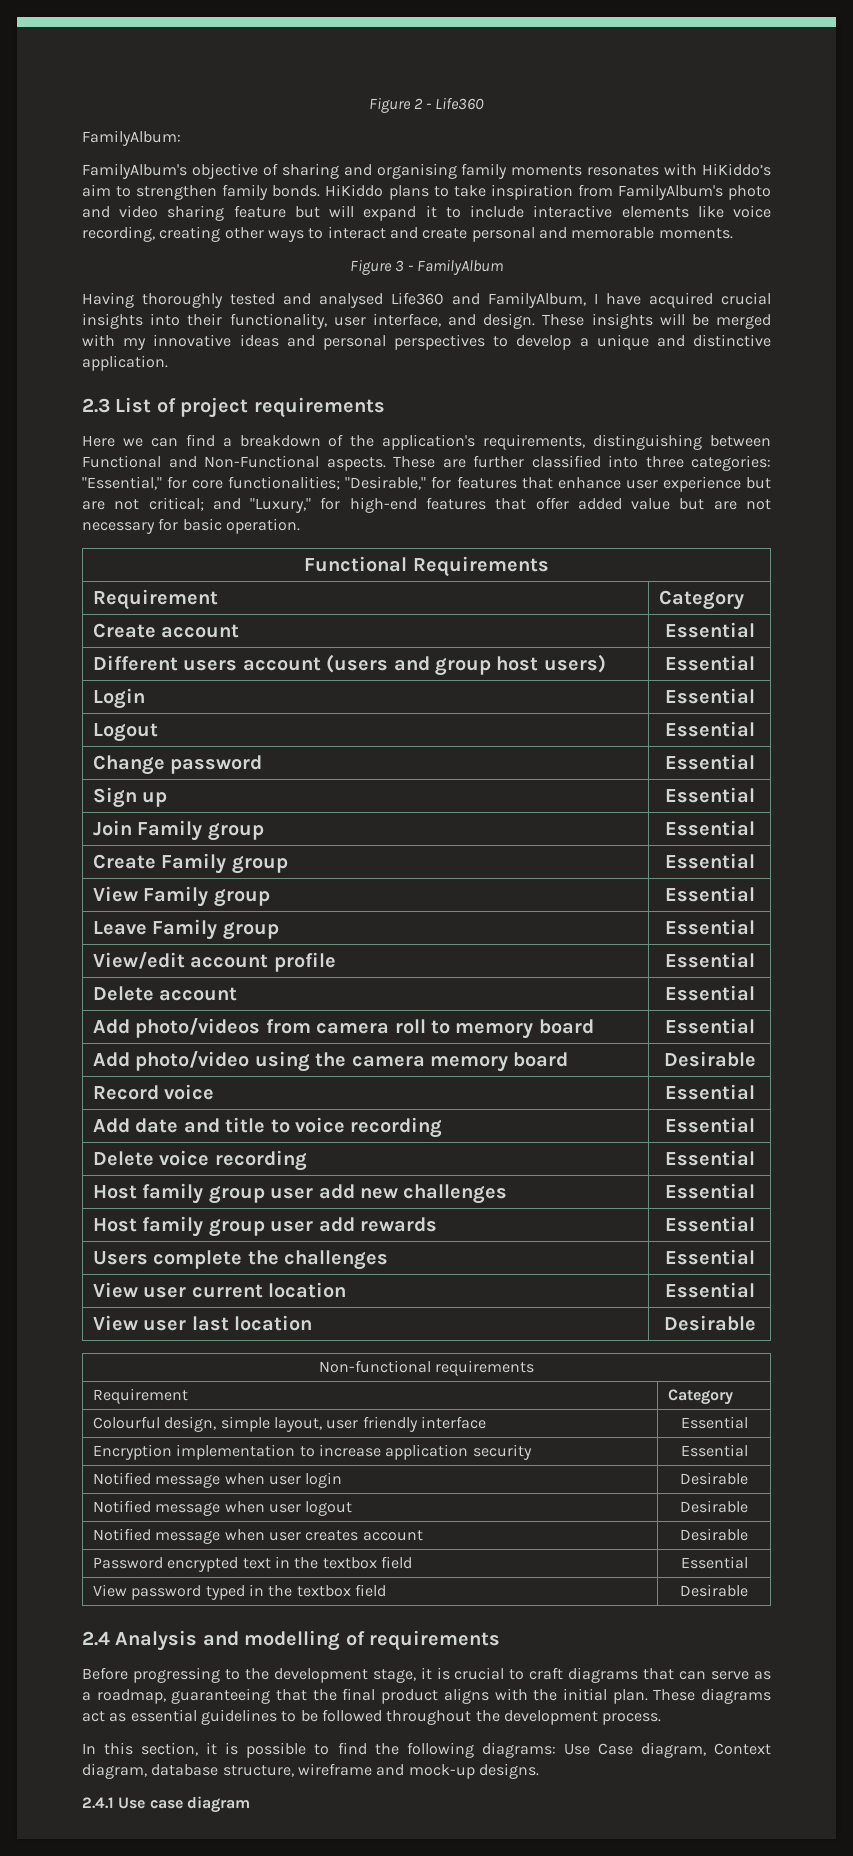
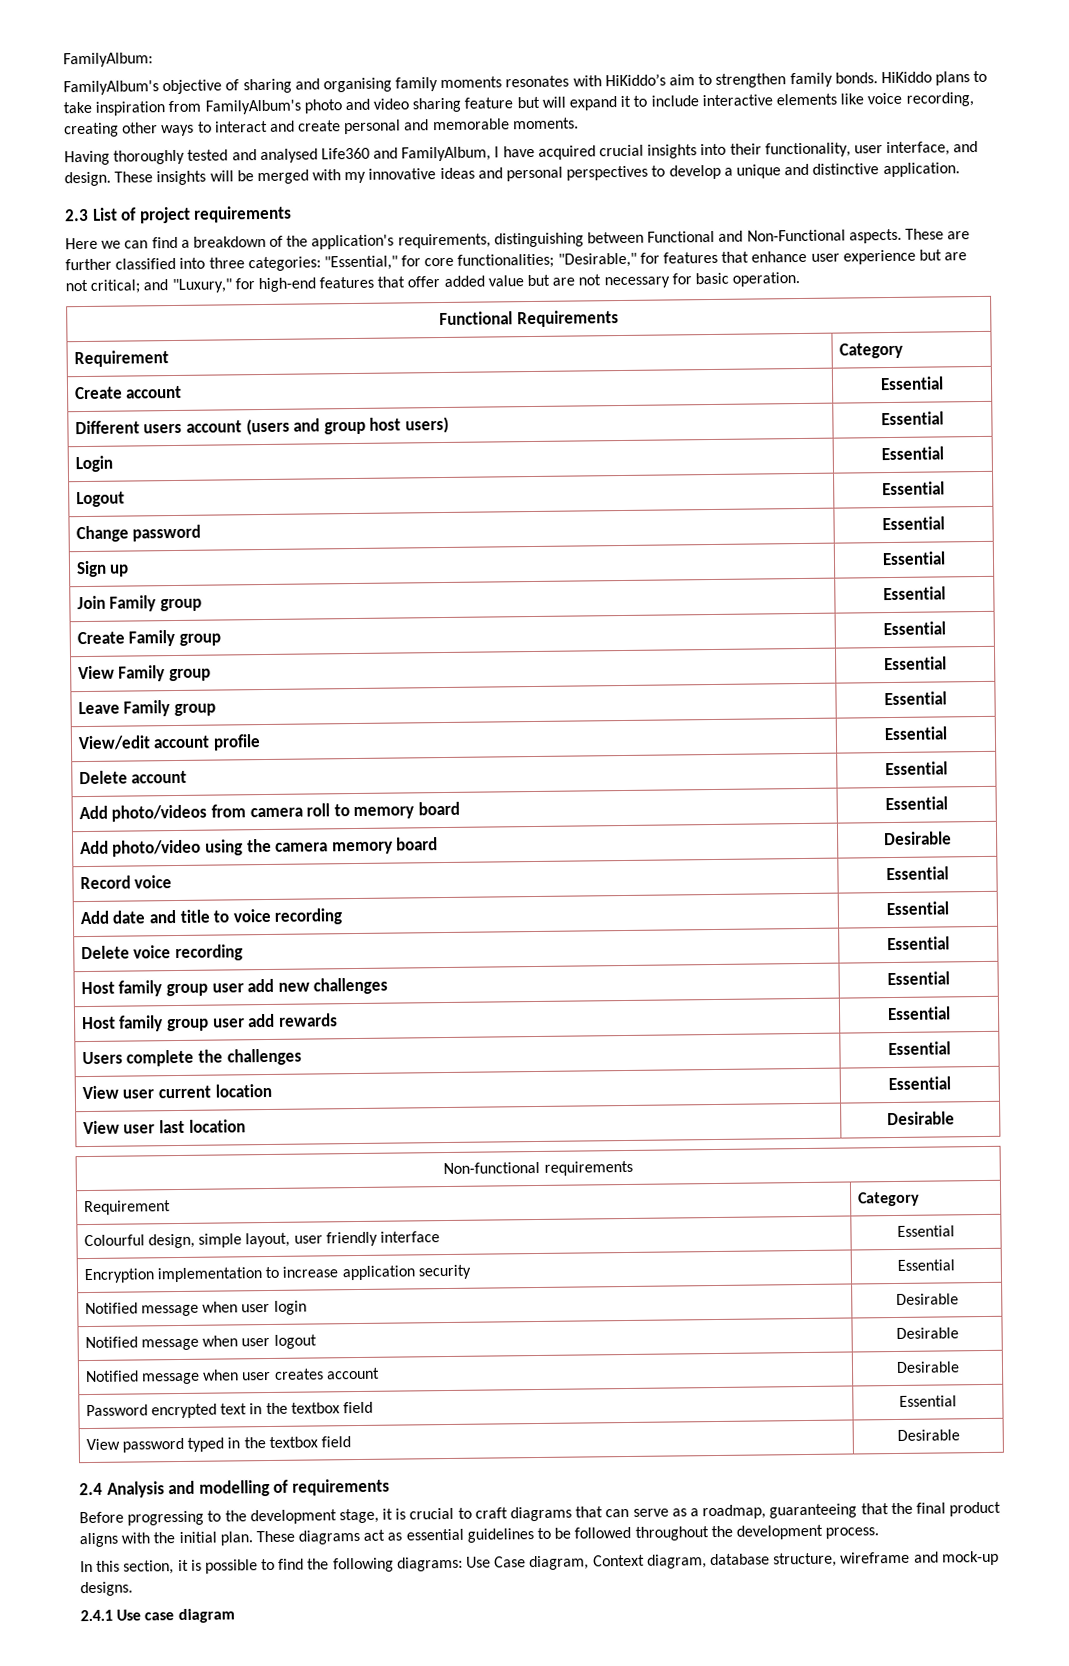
- Figure 2 - Life360
- Figure 3 - FamilyAlbum

